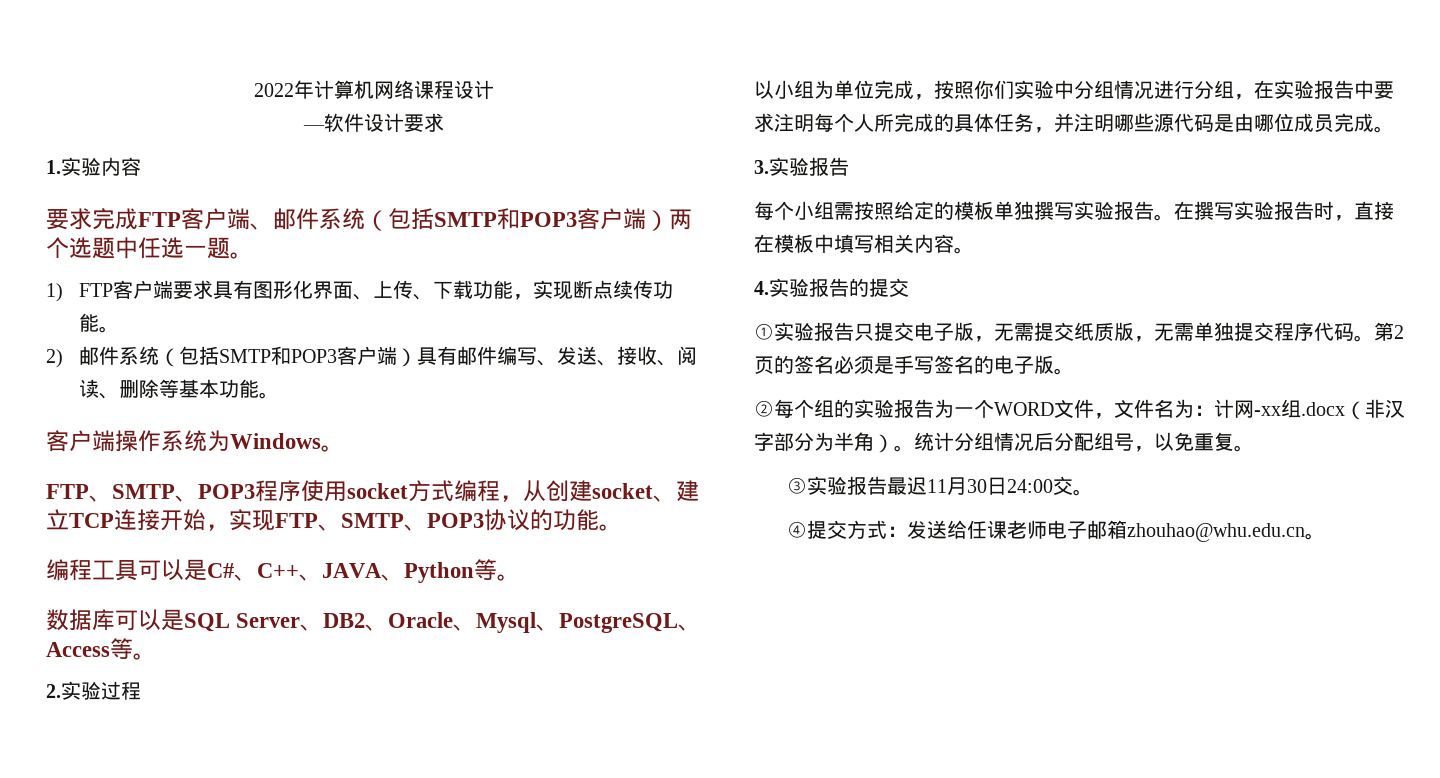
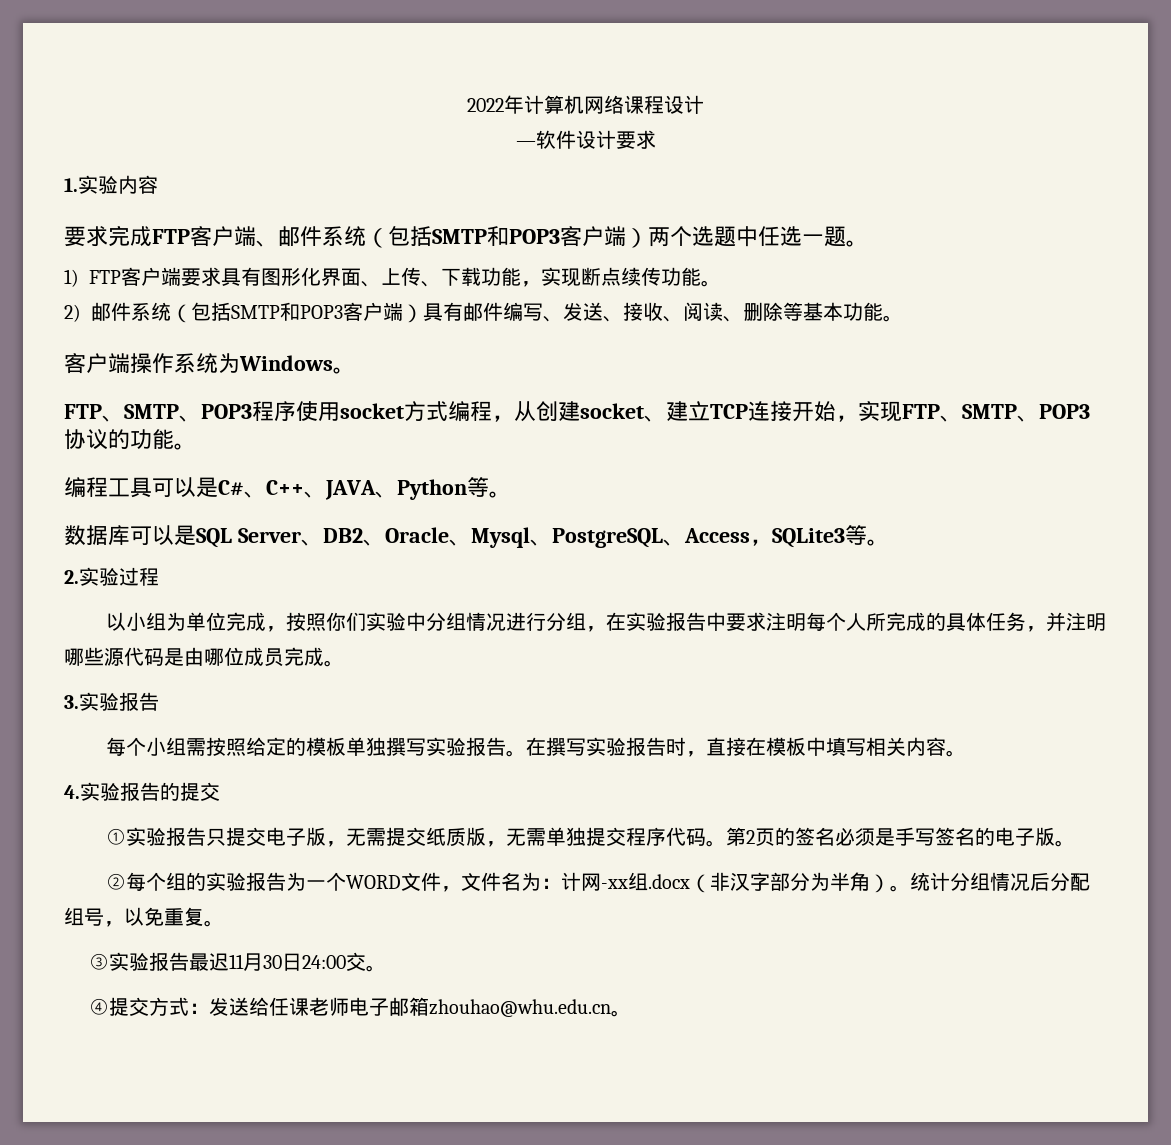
- 数据库可以是SQL Server、DB2、Oracle、Mysql、PostgreSQL、Access等。
+ 数据库可以是SQL Server、DB2、Oracle、Mysql、PostgreSQL、Access，SQLite3等。

